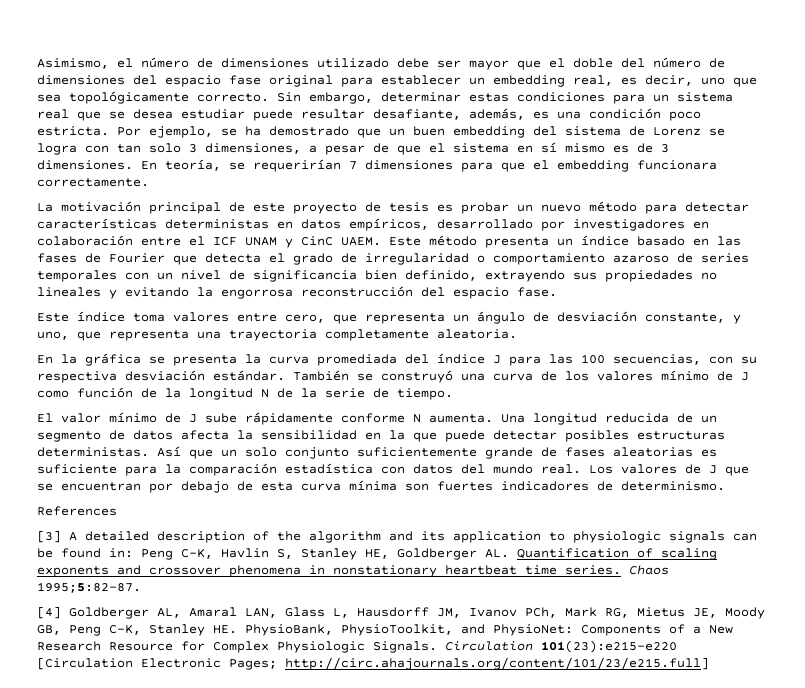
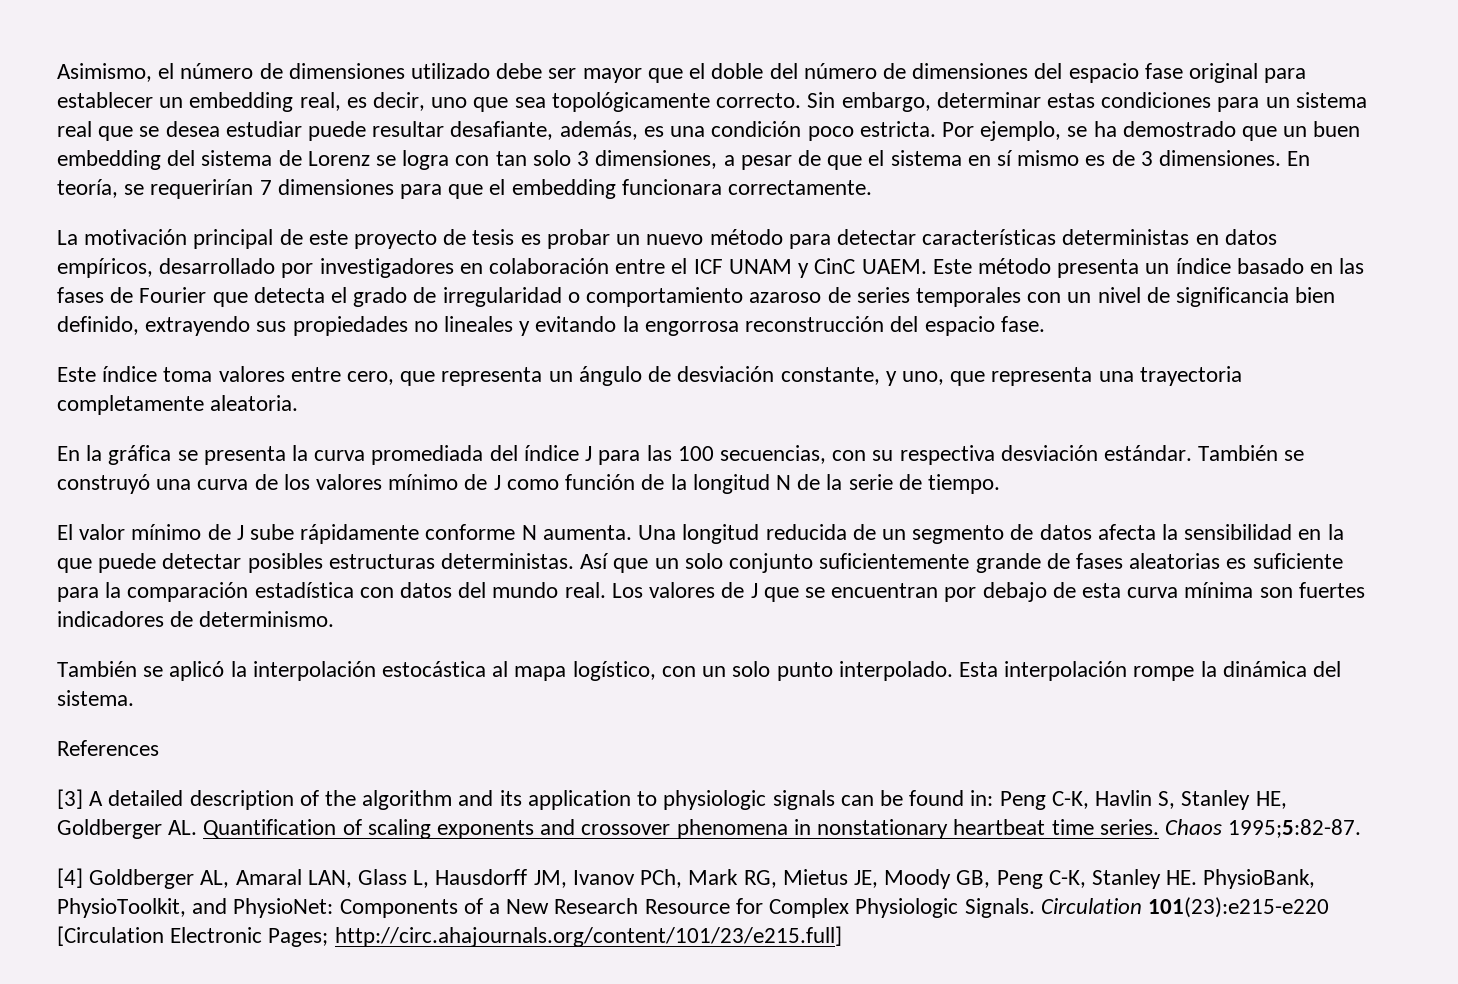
+ También se aplicó la interpolación estocástica al mapa logístico, con un solo punto interpolado. Esta interpolación rompe la dinámica del sistema.

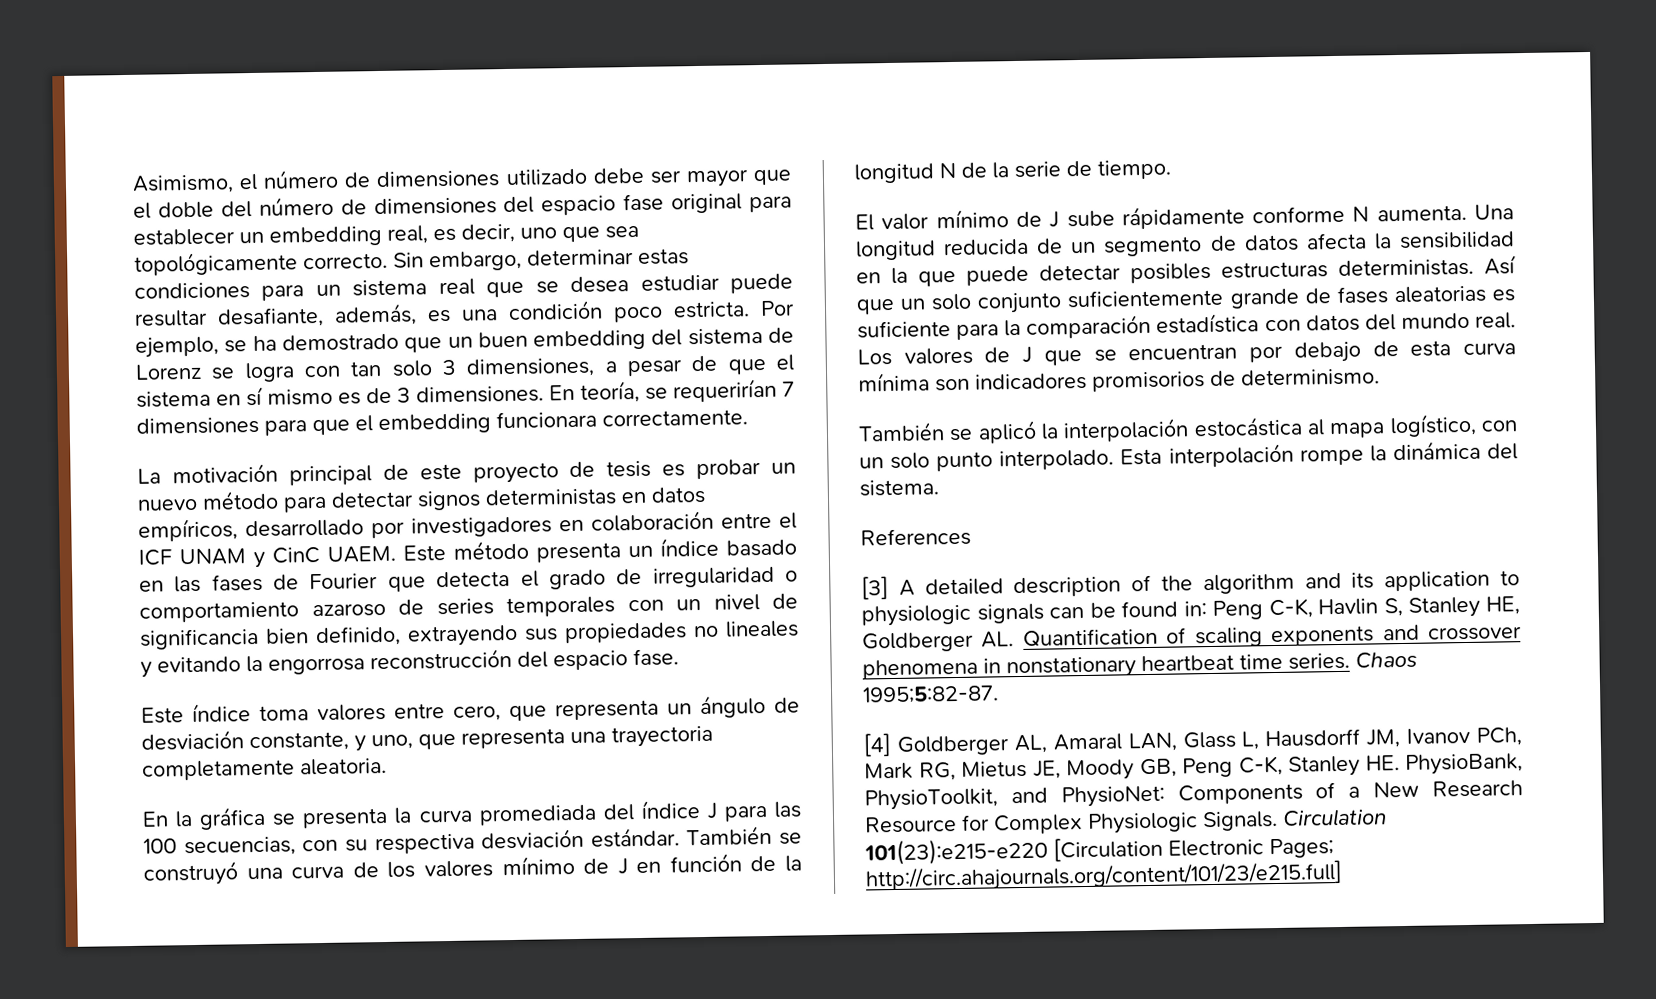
- La motivación principal de este proyecto de tesis es probar un nuevo método para detectar características deterministas en datos empíricos, desarrollado por investigadores en colaboración entre el ICF UNAM y CinC UAEM.
+ La motivación principal de este proyecto de tesis es probar un nuevo método para detectar signos deterministas en datos empíricos, desarrollado por investigadores en colaboración entre el ICF UNAM y CinC UAEM.
- También se construyó una curva de los valores mínimo de J como función de la longitud N de la serie de tiempo.
+ También se construyó una curva de los valores mínimo de J en función de la longitud N de la serie de tiempo.
- Los valores de J que se encuentran por debajo de esta curva mínima son fuertes indicadores de determinismo.
+ Los valores de J que se encuentran por debajo de esta curva mínima son indicadores promisorios de determinismo.

